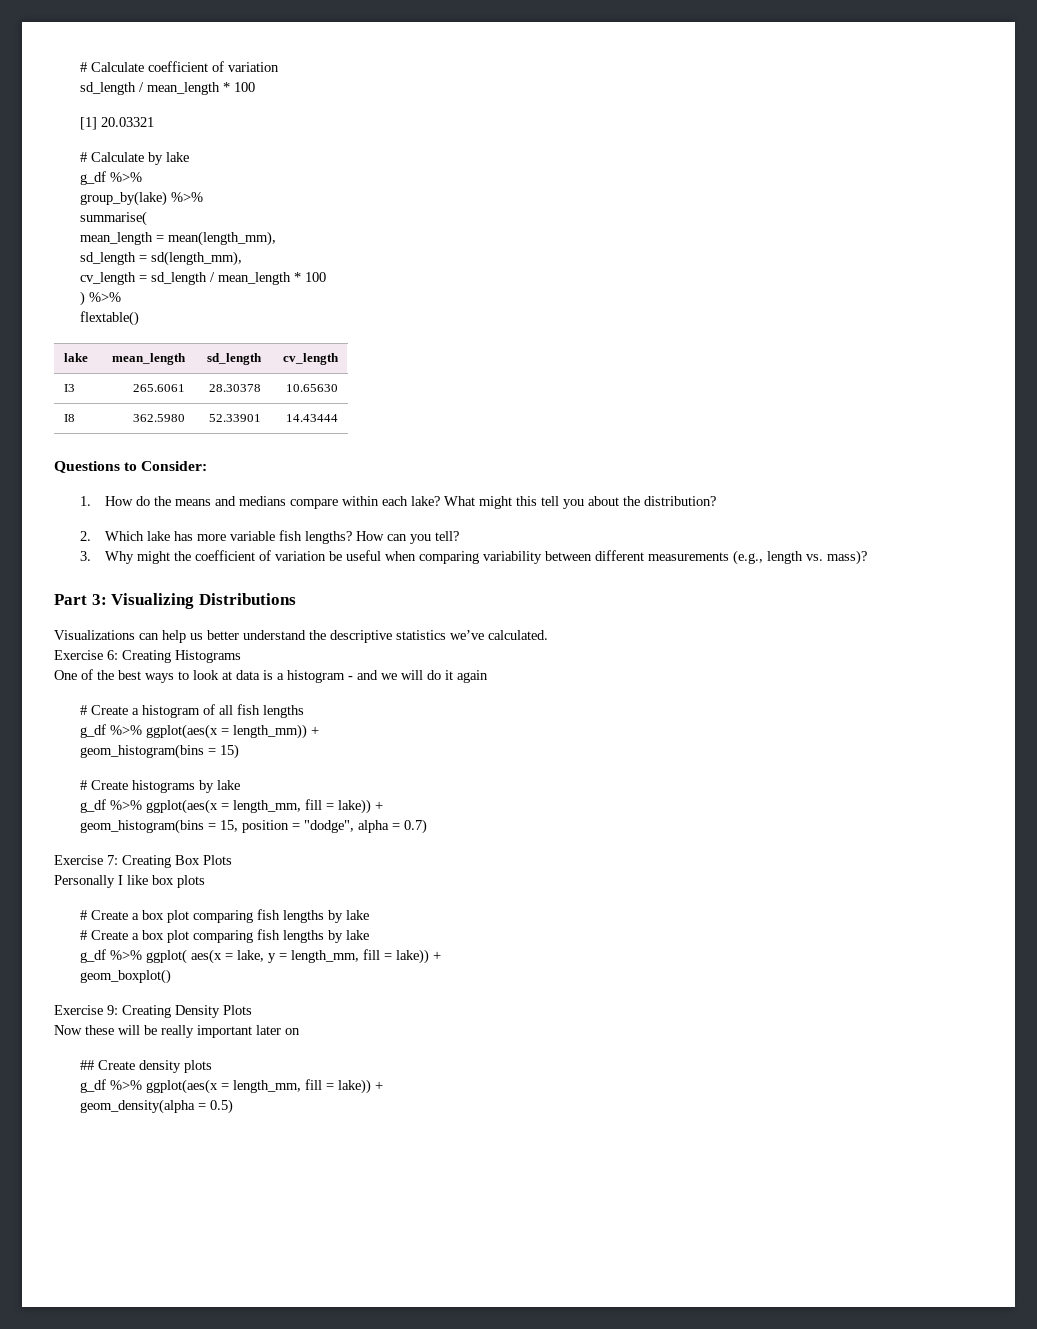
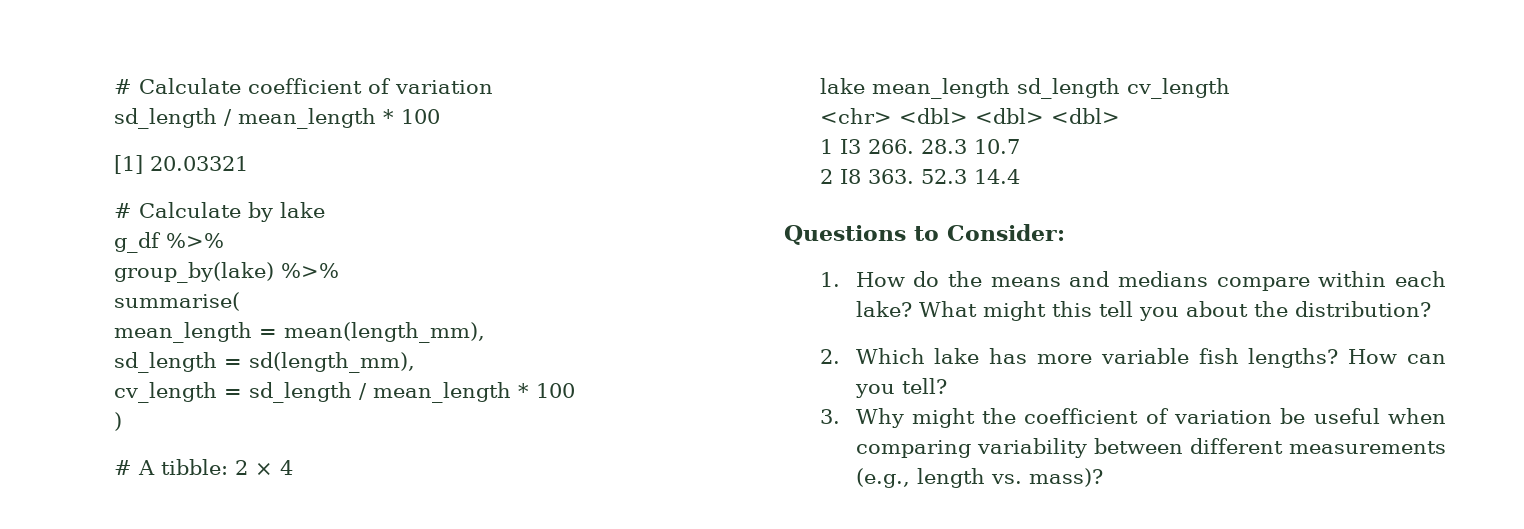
- ) %>%
- flextable()
- lake | mean_length | sd_length | cv_length
- I3 | 265.6061 | 28.30378 | 10.65630
- I8 | 362.5980 | 52.33901 | 14.43444
+ )
+ # A tibble: 2 × 4
+ lake mean_length sd_length cv_length
+ <chr> <dbl> <dbl> <dbl>
+ 1 I3 266. 28.3 10.7
+ 2 I8 363. 52.3 14.4
- Part 3: Visualizing Distributions
- Visualizations can help us better understand the descriptive statistics we’ve calculated.
- Exercise 6: Creating Histograms
- One of the best ways to look at data is a histogram - and we will do it again
- # Create a histogram of all fish lengths
- g_df %>% ggplot(aes(x = length_mm)) +
- geom_histogram(bins = 15)
- # Create histograms by lake
- g_df %>% ggplot(aes(x = length_mm, fill = lake)) +
- geom_histogram(bins = 15, position = "dodge", alpha = 0.7)
- Exercise 7: Creating Box Plots
- Personally I like box plots
- # Create a box plot comparing fish lengths by lake
- # Create a box plot comparing fish lengths by lake
- g_df %>% ggplot( aes(x = lake, y = length_mm, fill = lake)) +
- geom_boxplot()
- Exercise 9: Creating Density Plots
- Now these will be really important later on
- ## Create density plots
- g_df %>% ggplot(aes(x = length_mm, fill = lake)) +
- geom_density(alpha = 0.5)

